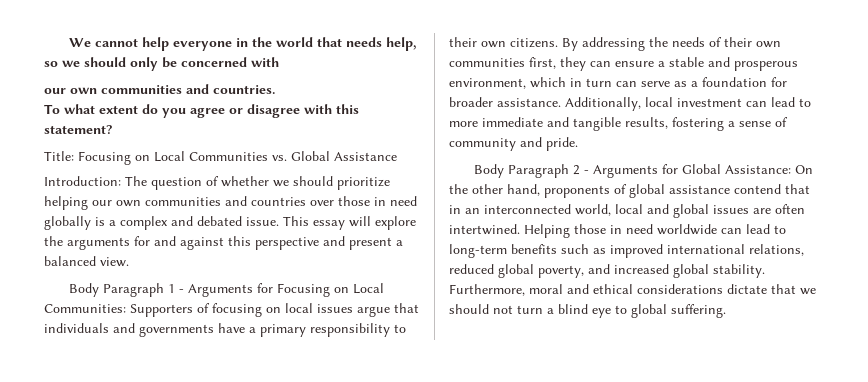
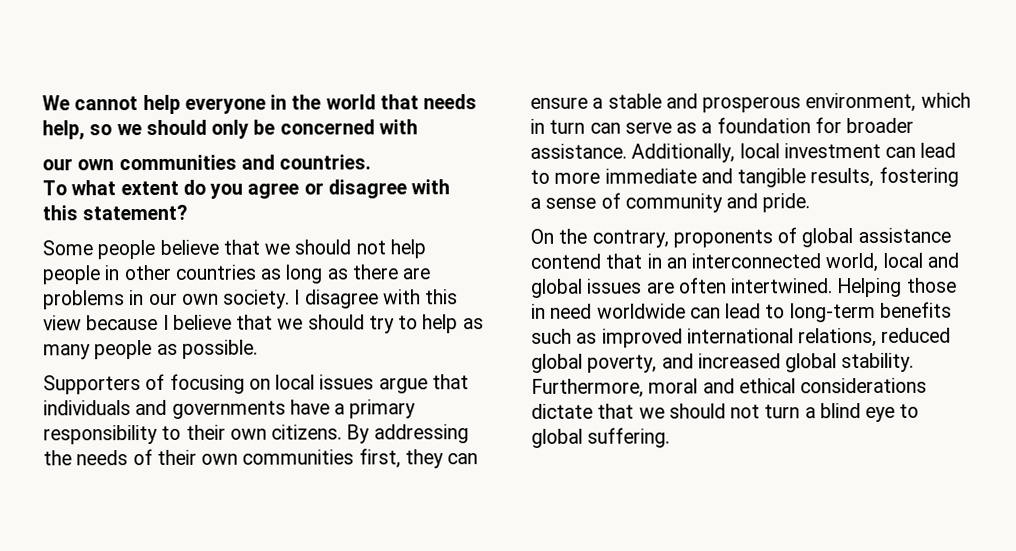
- Title: Focusing on Local Communities vs. Global Assistance
- Introduction: The question of whether we should prioritize helping our own communities and countries over those in need globally is a complex and debated issue. This essay will explore the arguments for and against this perspective and present a balanced view.
- Body Paragraph 1 - Arguments for Focusing on Local Communities: Supporters of focusing on local issues argue that individuals and governments have a primary responsibility to their own citizens.
+ Some people believe that we should not help people in other countries as long as there are problems in our own society. I disagree with this view because I believe that we should try to help as many people as possible.
+ Supporters of focusing on local issues argue that individuals and governments have a primary responsibility to their own citizens.
- Body Paragraph 2 - Arguments for Global Assistance: On the other hand, proponents of global assistance contend that in an interconnected world, local and global issues are often intertwined.
+ On the contrary, proponents of global assistance contend that in an interconnected world, local and global issues are often intertwined.

